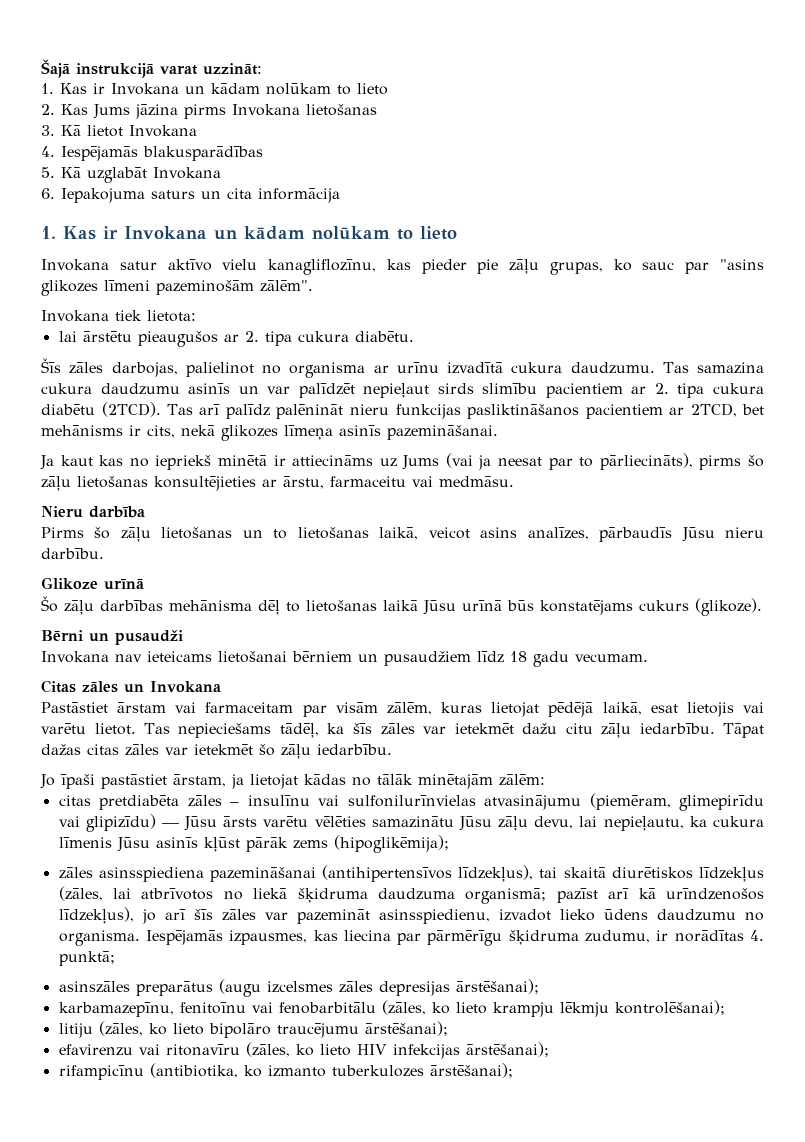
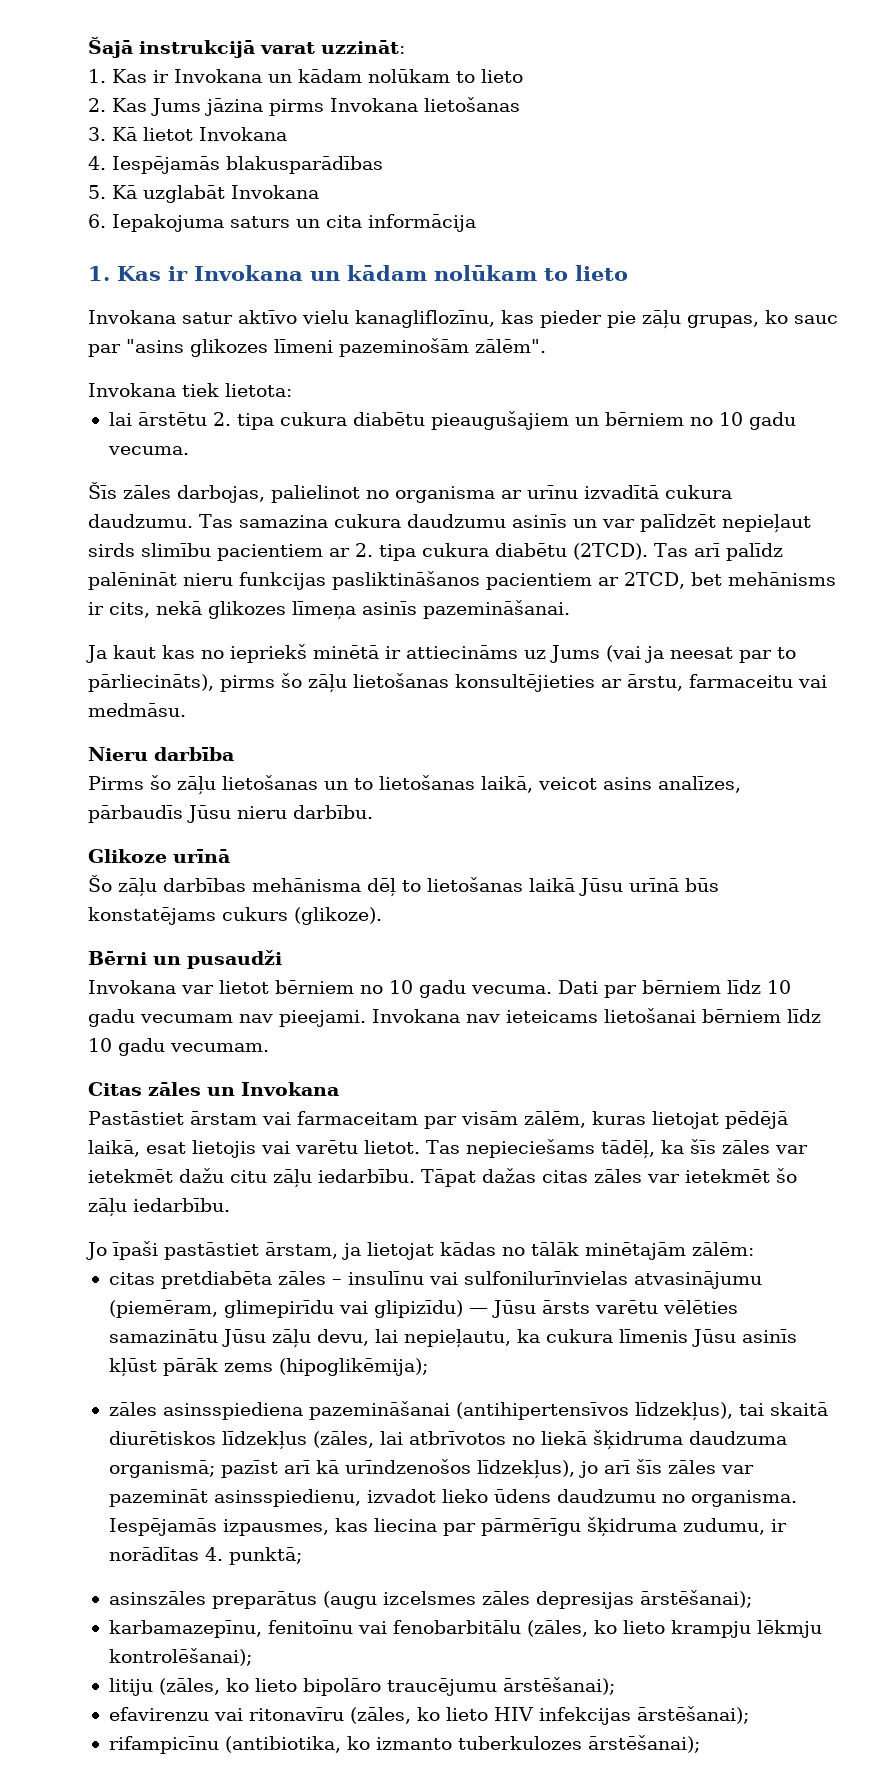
- lai ārstētu pieaugušos ar 2. tipa cukura diabētu.
+ lai ārstētu 2. tipa cukura diabētu pieaugušajiem un bērniem no 10 gadu vecuma.
- Invokana nav ieteicams lietošanai bērniem un pusaudžiem līdz 18 gadu vecumam.
+ Invokana var lietot bērniem no 10 gadu vecuma. Dati par bērniem līdz 10 gadu vecumam nav pieejami. Invokana nav ieteicams lietošanai bērniem līdz 10 gadu vecumam.

